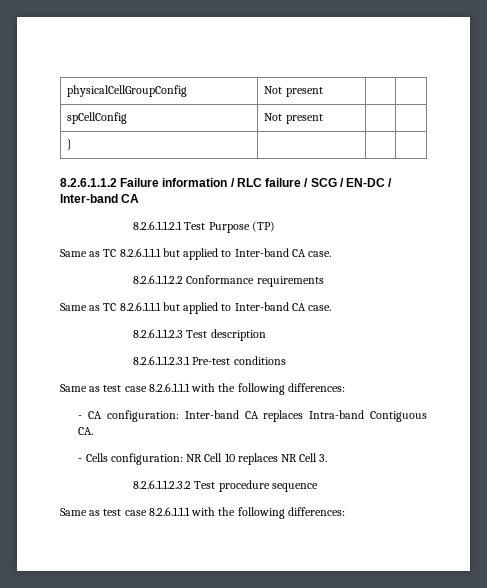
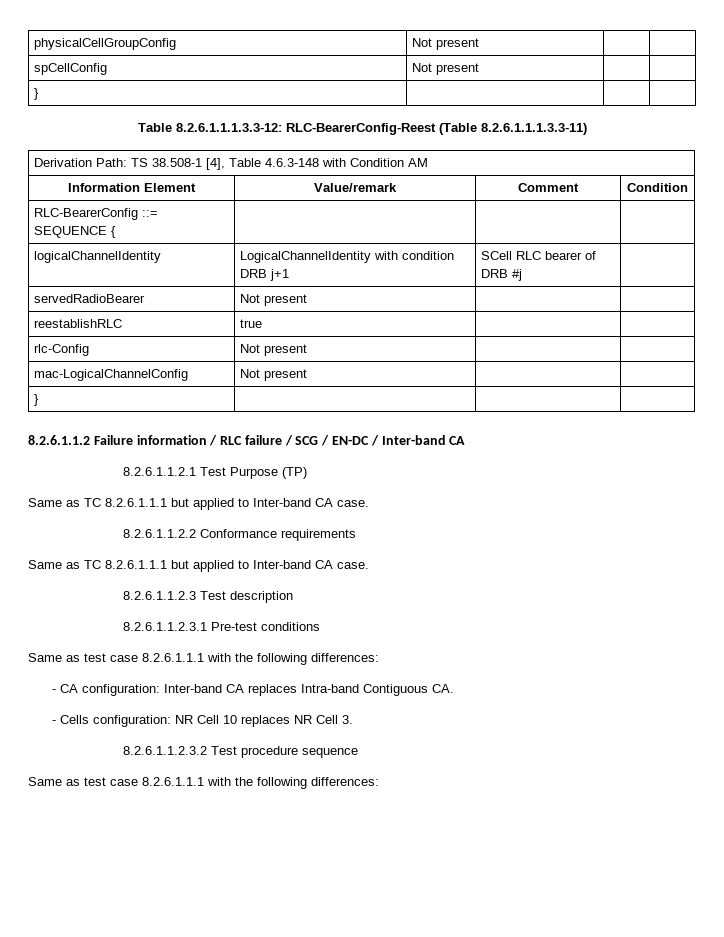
+ Table 8.2.6.1.1.1.3.3-12: RLC-BearerConfig-Reest (Table 8.2.6.1.1.1.3.3-11)
+ Derivation Path: TS 38.508-1 [4], Table 4.6.3-148 with Condition AM
+ Information Element | Value/remark | Comment | Condition
+ RLC-BearerConfig ::= SEQUENCE { | | |
+ logicalChannelIdentity | LogicalChannelIdentity with condition DRB j+1 | SCell RLC bearer of DRB #j |
+ servedRadioBearer | Not present | |
+ reestablishRLC | true | |
+ rlc-Config | Not present | |
+ mac-LogicalChannelConfig | Not present | |
+ } | | |

